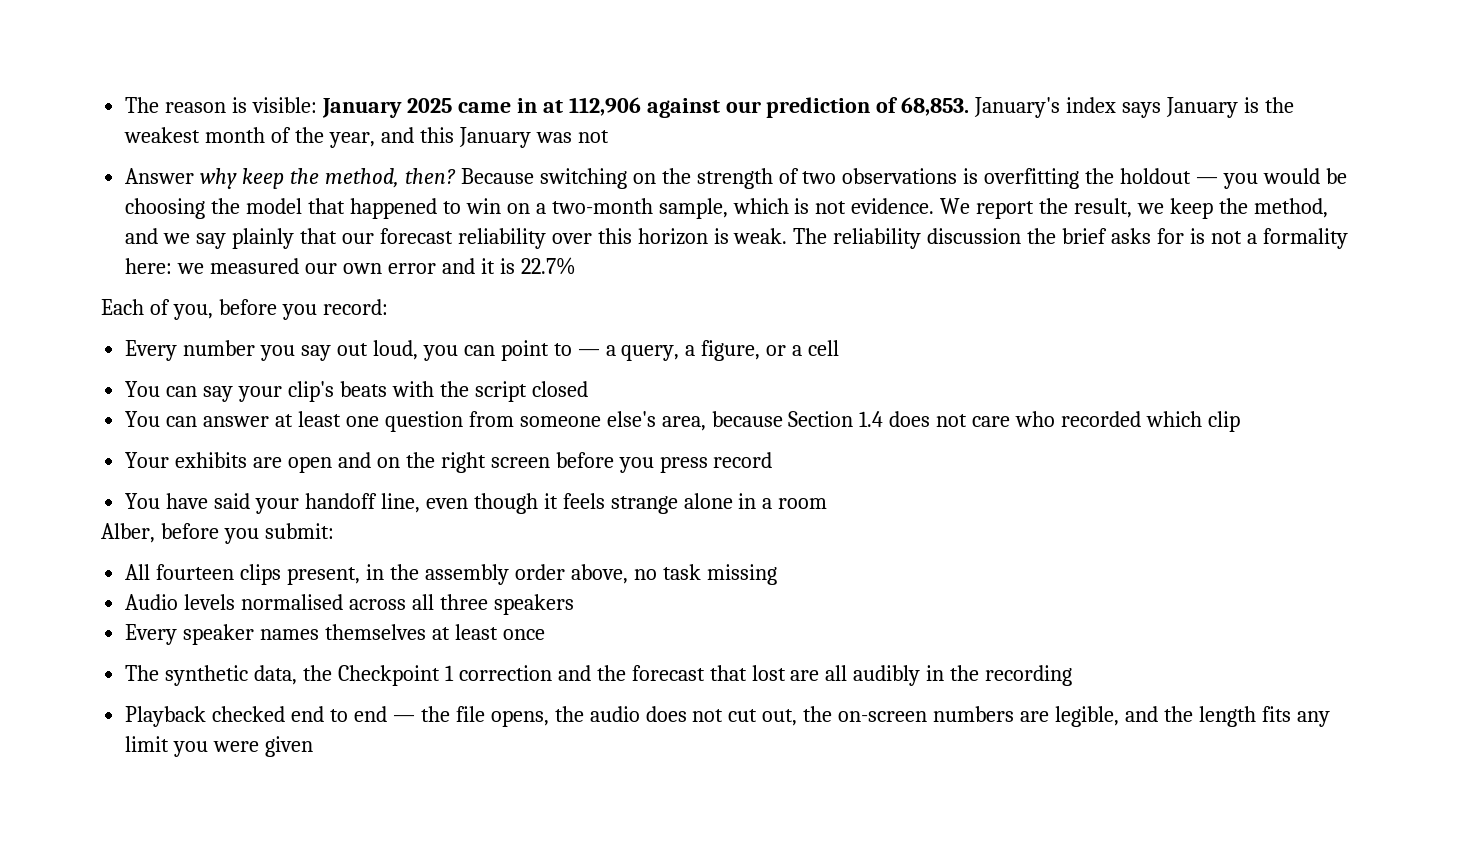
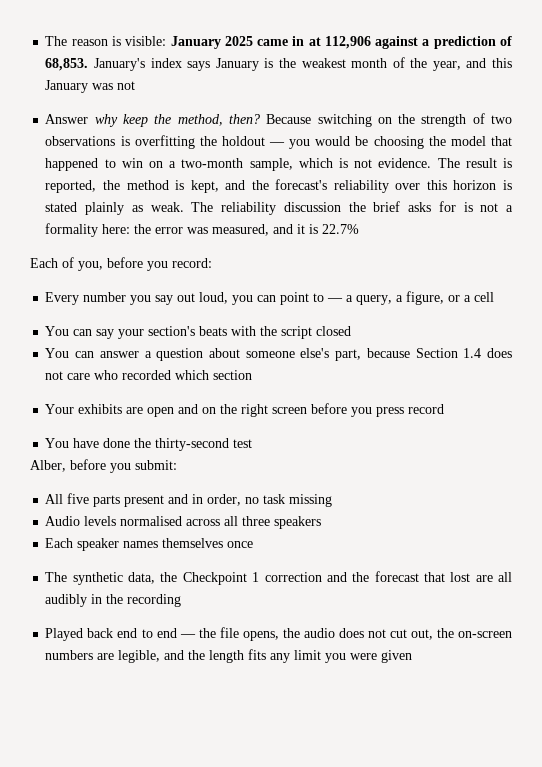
- The reason is visible: January 2025 came in at 112,906 against our prediction of 68,853.
+ The reason is visible: January 2025 came in at 112,906 against a prediction of 68,853.
- We report the result, we keep the method, and we say plainly that our forecast reliability over this horizon is weak.
+ The result is reported, the method is kept, and the forecast's reliability over this horizon is stated plainly as weak.
- The reliability discussion the brief asks for is not a formality here: we measured our own error and it is 22.7%
+ The reliability discussion the brief asks for is not a formality here: the error was measured, and it is 22.7%
- You can say your clip's beats with the script closed
+ You can say your section's beats with the script closed
- You can answer at least one question from someone else's area, because Section 1.4 does not care who recorded which clip
+ You can answer a question about someone else's part, because Section 1.4 does not care who recorded which section
- You have said your handoff line, even though it feels strange alone in a room
+ You have done the thirty-second test
- All fourteen clips present, in the assembly order above, no task missing
+ All five parts present and in order, no task missing
- Every speaker names themselves at least once
+ Each speaker names themselves once
- Playback checked end to end — the file opens, the audio does not cut out, the on-screen numbers are legible, and the length fits any limit you were given
+ Played back end to end — the file opens, the audio does not cut out, the on-screen numbers are legible, and the length fits any limit you were given

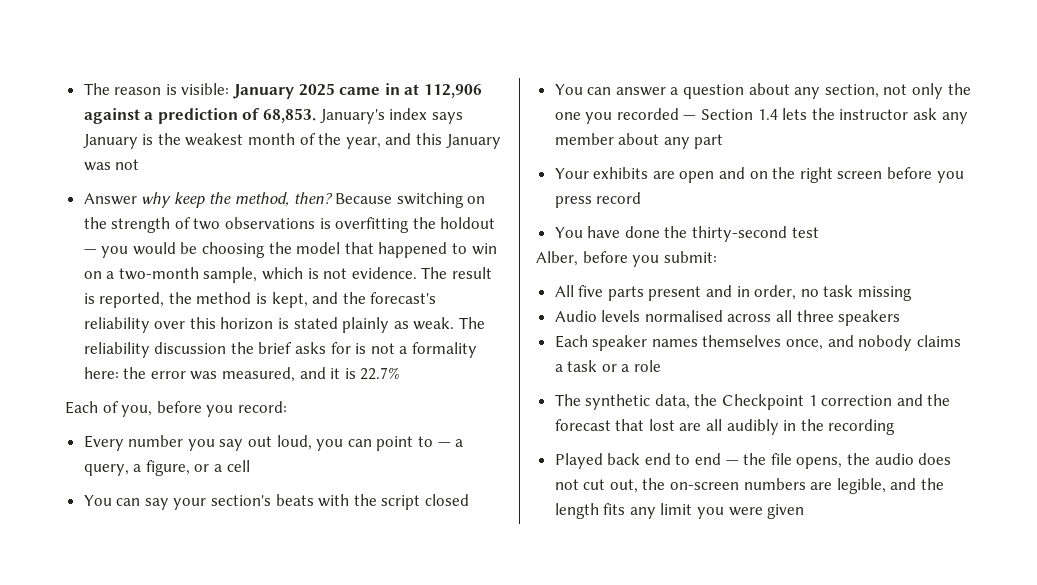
- You can answer a question about someone else's part, because Section 1.4 does not care who recorded which section
+ You can answer a question about any section, not only the one you recorded — Section 1.4 lets the instructor ask any member about any part
- Each speaker names themselves once
+ Each speaker names themselves once, and nobody claims a task or a role

